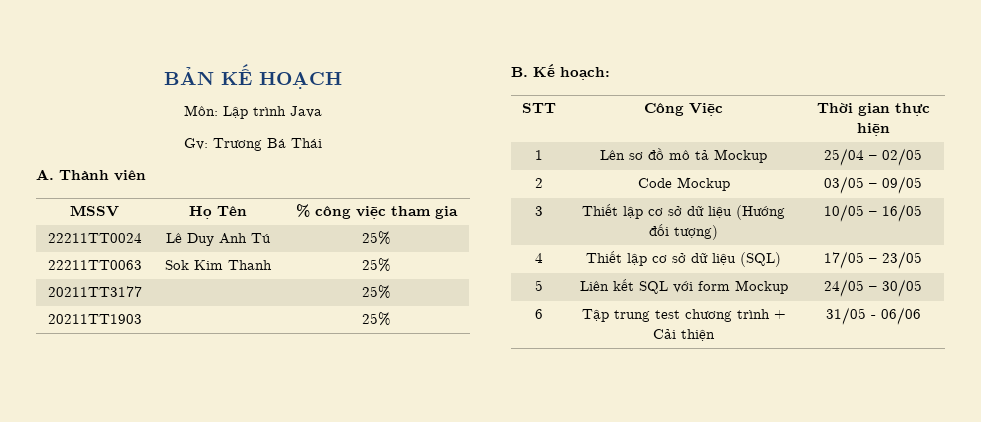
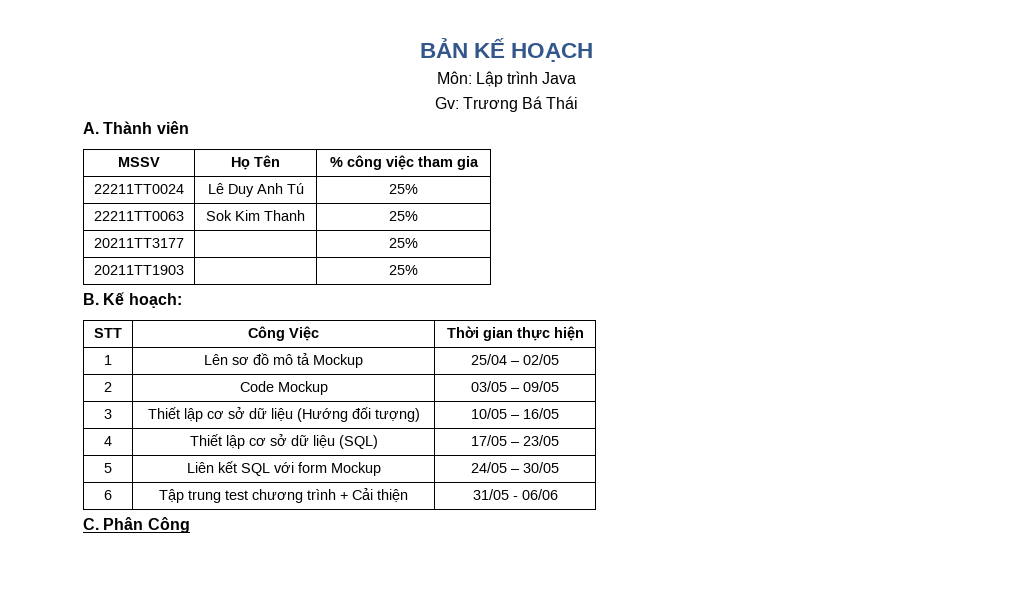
+ C. Phân Công

